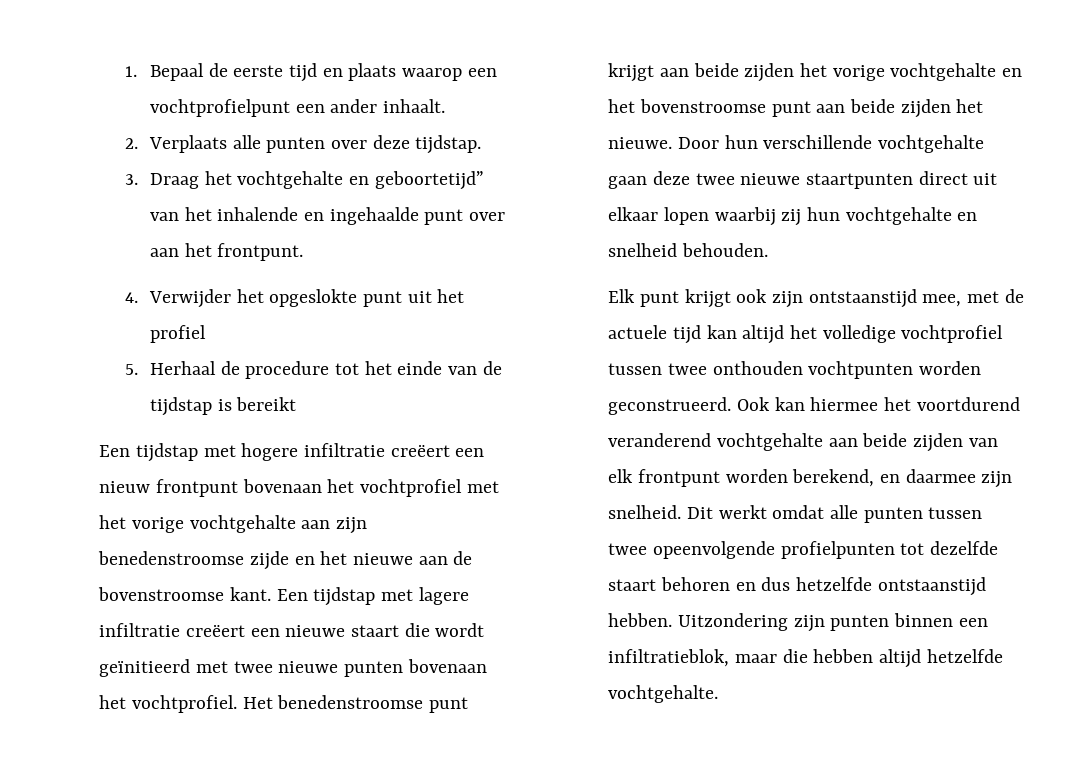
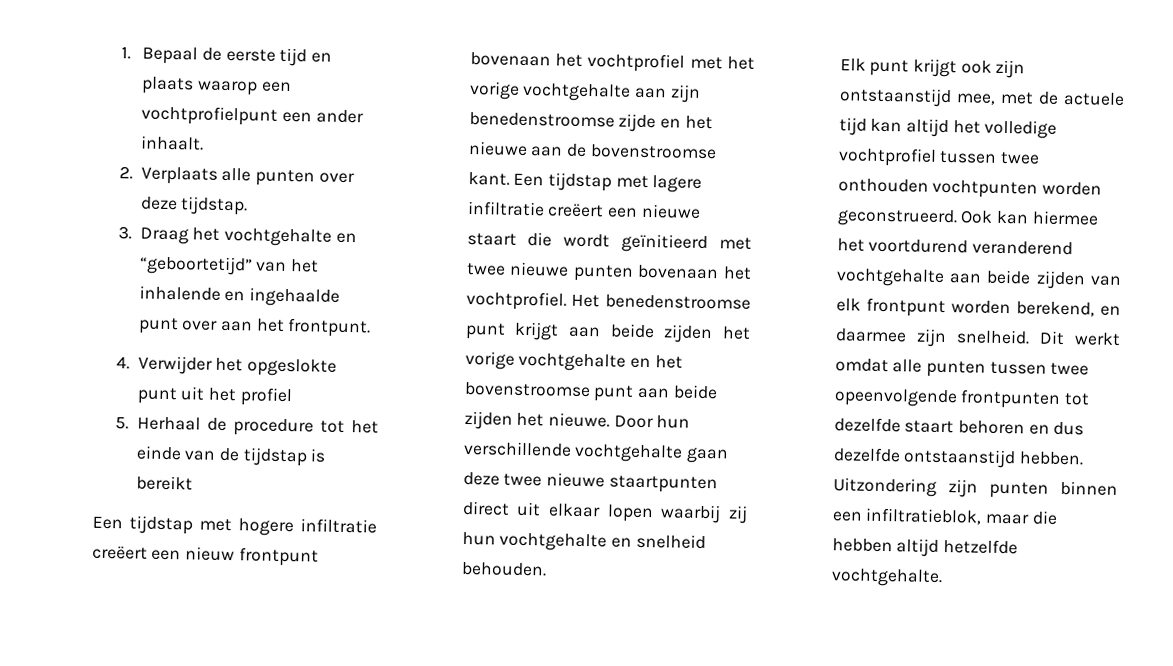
- 3. Draag het vochtgehalte en geboortetijd” van het inhalende en ingehaalde punt over aan het frontpunt.
+ 3. Draag het vochtgehalte en “geboortetijd” van het inhalende en ingehaalde punt over aan het frontpunt.
- Dit werkt omdat alle punten tussen twee opeenvolgende profielpunten tot dezelfde staart behoren en dus hetzelfde ontstaanstijd hebben.
+ Dit werkt omdat alle punten tussen twee opeenvolgende frontpunten tot dezelfde staart behoren en dus dezelfde ontstaanstijd hebben.

